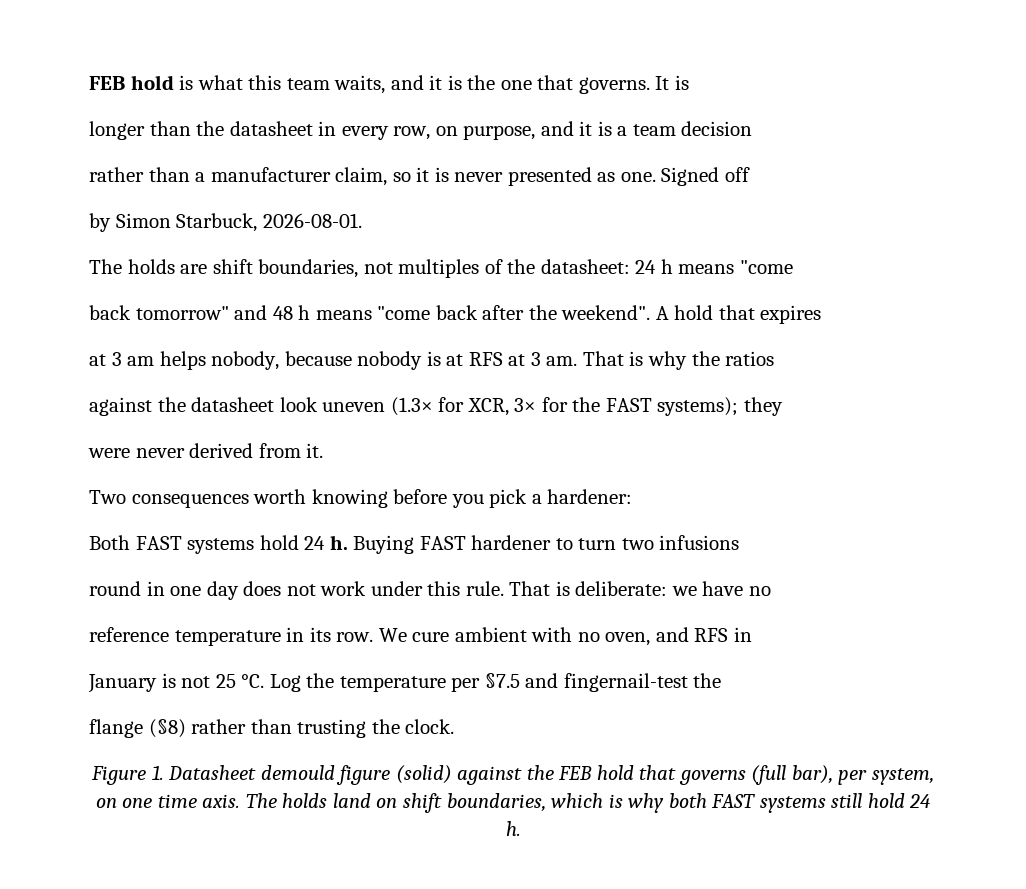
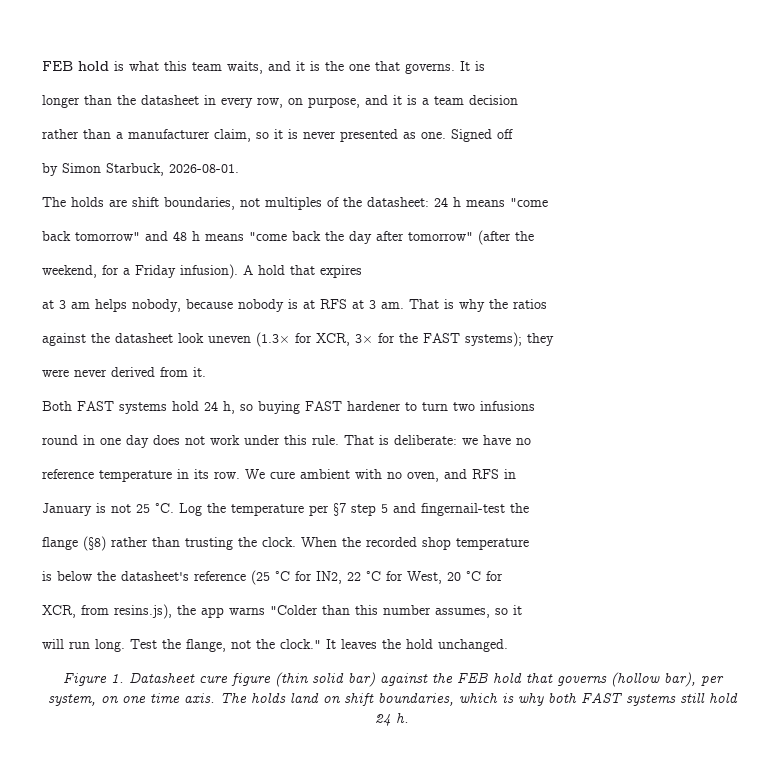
- back tomorrow" and 48 h means "come back after the weekend".
+ back tomorrow" and 48 h means "come back the day after tomorrow" (after the
+ weekend, for a Friday infusion).
- Two consequences worth knowing before you pick a hardener:
- Both FAST systems hold 24 h. Buying FAST hardener to turn two infusions
+ Both FAST systems hold 24 h, so buying FAST hardener to turn two infusions
- Log the temperature per §7.5 and fingernail-test the
+ Log the temperature per §7 step 5 and fingernail-test the
- flange (§8) rather than trusting the clock.
- Figure 1. Datasheet demould figure (solid) against the FEB hold that governs (full bar), per system, on one time axis.
+ flange (§8) rather than trusting the clock. When the recorded shop temperature
+ is below the datasheet's reference (25 °C for IN2, 22 °C for West, 20 °C for
+ XCR, from resins.js), the app warns "Colder than this number assumes, so it
+ will run long. Test the flange, not the clock." It leaves the hold unchanged.
+ Figure 1. Datasheet cure figure (thin solid bar) against the FEB hold that governs (hollow bar), per system, on one time axis.

